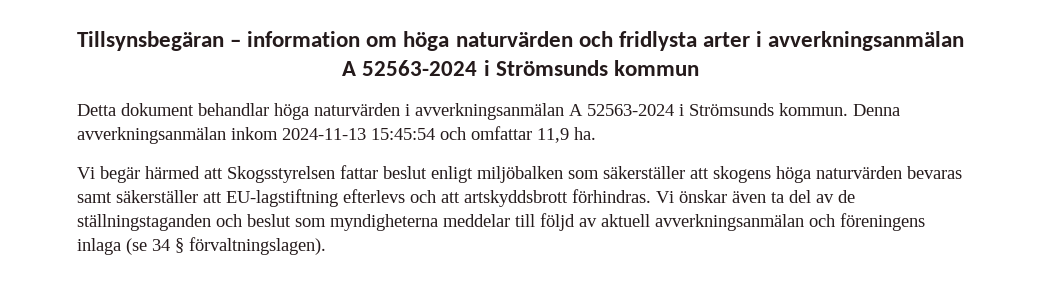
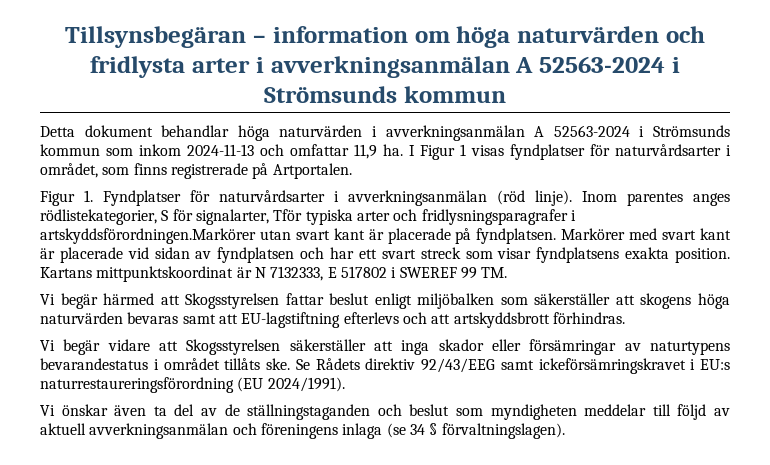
- Detta dokument behandlar höga naturvärden i avverkningsanmälan A 52563-2024 i Strömsunds kommun. Denna avverkningsanmälan inkom 2024-11-13 15:45:54 och omfattar 11,9 ha.
+ Detta dokument behandlar höga naturvärden i avverkningsanmälan A 52563-2024 i Strömsunds kommun som inkom 2024-11-13 och omfattar 11,9 ha. I Figur 1 visas fyndplatser för naturvårdsarter i området, som finns registrerade på Artportalen.
+ Figur 1. Fyndplatser för naturvårdsarter i avverkningsanmälan (röd linje). Inom parentes anges rödlistekategorier, S för signalarter, Tför typiska arter och fridlysningsparagrafer i artskyddsförordningen.Markörer utan svart kant är placerade på fyndplatsen. Markörer med svart kant är placerade vid sidan av fyndplatsen och har ett svart streck som visar fyndplatsens exakta position. Kartans mittpunktskoordinat är N 7132333, E 517802 i SWEREF 99 TM.
- Vi begär härmed att Skogsstyrelsen fattar beslut enligt miljöbalken som säkerställer att skogens höga naturvärden bevaras samt säkerställer att EU-lagstiftning efterlevs och att artskyddsbrott förhindras. Vi önskar även ta del av de ställningstaganden och beslut som myndigheterna meddelar till följd av aktuell avverkningsanmälan och föreningens inlaga (se 34 § förvaltningslagen).
+ Vi begär härmed att Skogsstyrelsen fattar beslut enligt miljöbalken som säkerställer att skogens höga naturvärden bevaras samt att EU-lagstiftning efterlevs och att artskyddsbrott förhindras.
+ Vi begär vidare att Skogsstyrelsen säkerställer att inga skador eller försämringar av naturtypens bevarandestatus i området tillåts ske. Se Rådets direktiv 92/43/EEG samt ickeförsämringskravet i EU:s naturrestaureringsförordning (EU 2024/1991).
+ Vi önskar även ta del av de ställningstaganden och beslut som myndigheten meddelar till följd av aktuell avverkningsanmälan och föreningens inlaga (se 34 § förvaltningslagen).

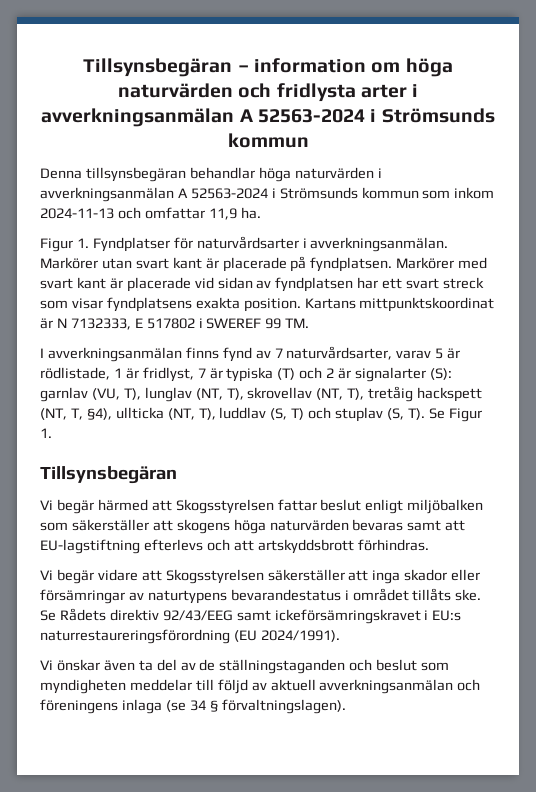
- Detta dokument behandlar höga naturvärden i avverkningsanmälan A 52563-2024 i Strömsunds kommun som inkom 2024-11-13 och omfattar 11,9 ha. I Figur 1 visas fyndplatser för naturvårdsarter i området, som finns registrerade på Artportalen.
+ Denna tillsynsbegäran behandlar höga naturvärden i avverkningsanmälan A 52563-2024 i Strömsunds kommun som inkom 2024-11-13 och omfattar 11,9 ha.
- Figur 1. Fyndplatser för naturvårdsarter i avverkningsanmälan (röd linje). Inom parentes anges rödlistekategorier, S för signalarter, Tför typiska arter och fridlysningsparagrafer i artskyddsförordningen.Markörer utan svart kant är placerade på fyndplatsen.
+ Figur 1. Fyndplatser för naturvårdsarter i avverkningsanmälan. Markörer utan svart kant är placerade på fyndplatsen.
- Markörer med svart kant är placerade vid sidan av fyndplatsen och har ett svart streck som visar fyndplatsens exakta position.
+ Markörer med svart kant är placerade vid sidan av fyndplatsen har ett svart streck som visar fyndplatsens exakta position.
+ I avverkningsanmälan finns fynd av 7 naturvårdsarter, varav 5 är rödlistade, 1 är fridlyst, 7 är typiska (T) och 2 är signalarter (S): garnlav (VU, T), lunglav (NT, T), skrovellav (NT, T), tretåig hackspett (NT, T, §4), ullticka (NT, T), luddlav (S, T) och stuplav (S, T). Se Figur 1.
+ Tillsynsbegäran

